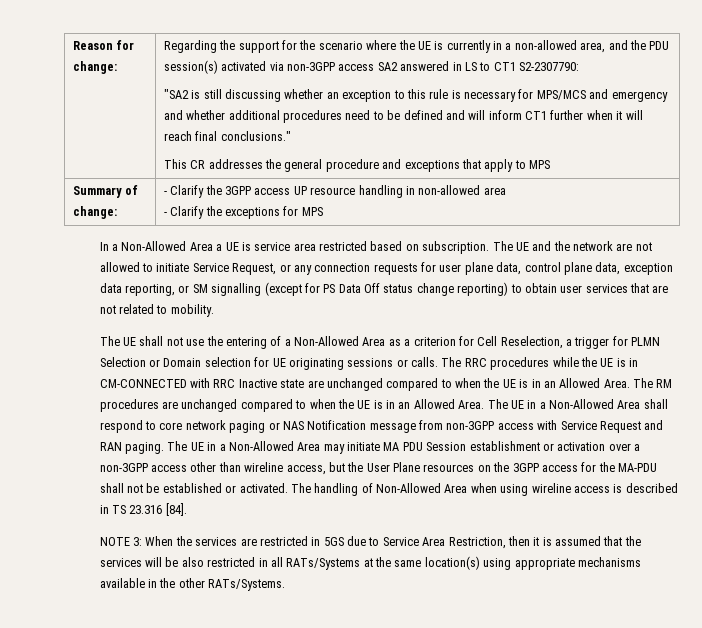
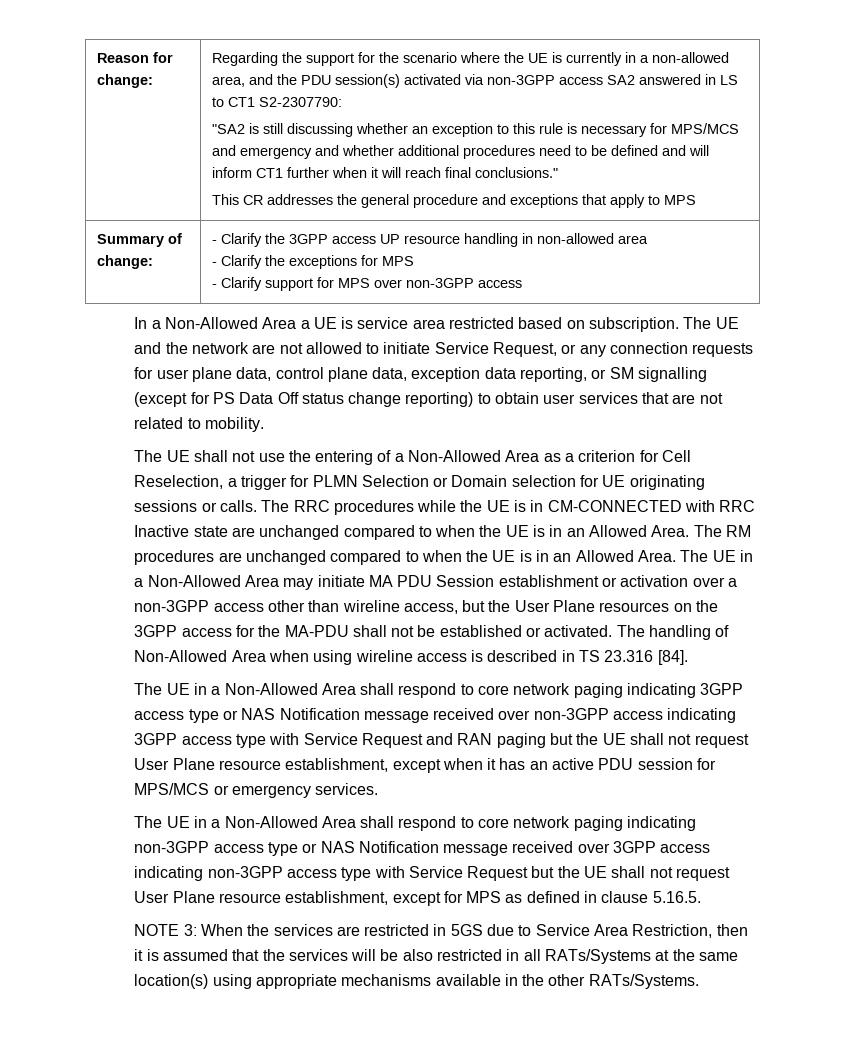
  Summary of change: | - Clarify the 3GPP access UP resource handling in non-allowed area
  - Clarify the exceptions for MPS
+ - Clarify support for MPS over non-3GPP access
- The UE in a Non-Allowed Area shall respond to core network paging or NAS Notification message from non-3GPP access with Service Request and RAN paging. The UE in a Non-Allowed Area may initiate MA PDU Session establishment or activation over a non-3GPP access other than wireline access, but the User Plane resources on the 3GPP access for the MA-PDU shall not be established or activated.
+ The UE in a Non-Allowed Area may initiate MA PDU Session establishment or activation over a non-3GPP access other than wireline access, but the User Plane resources on the 3GPP access for the MA-PDU shall not be established or activated.
+ The UE in a Non-Allowed Area shall respond to core network paging indicating 3GPP access type or NAS Notification message received over non-3GPP access indicating 3GPP access type with Service Request and RAN paging but the UE shall not request User Plane resource establishment, except when it has an active PDU session for MPS/MCS or emergency services.
+ The UE in a Non-Allowed Area shall respond to core network paging indicating non-3GPP access type or NAS Notification message received over 3GPP access indicating non-3GPP access type with Service Request but the UE shall not request User Plane resource establishment, except for MPS as defined in clause 5.16.5.

